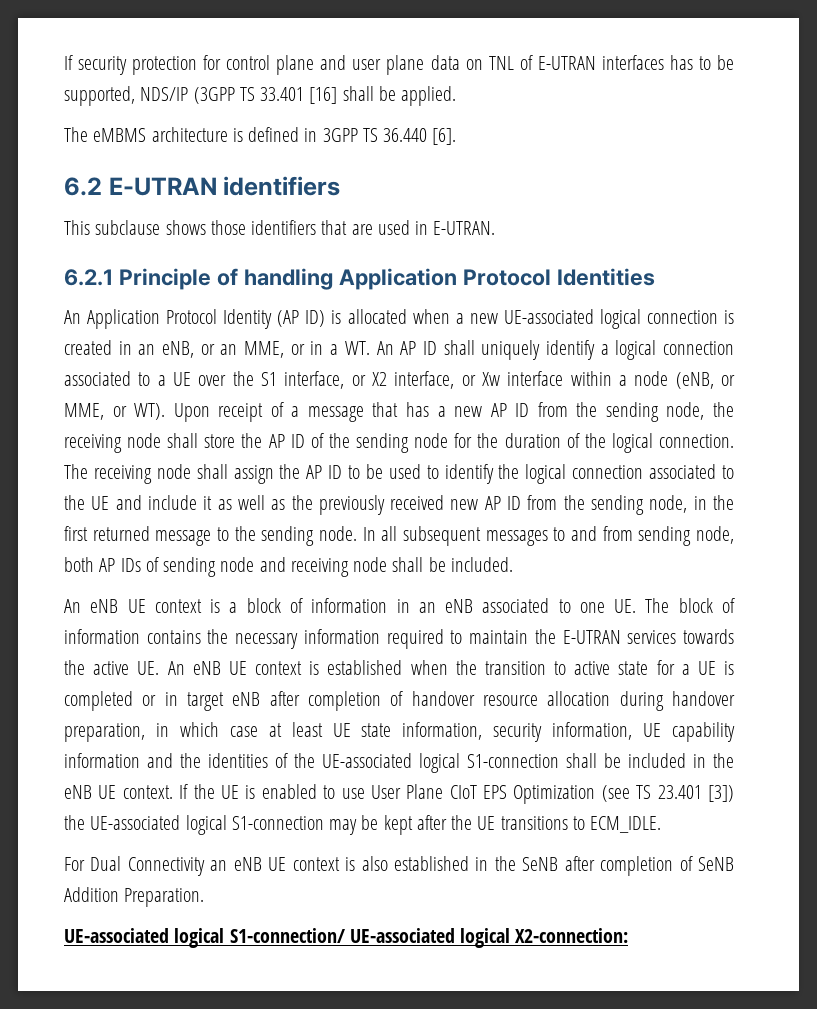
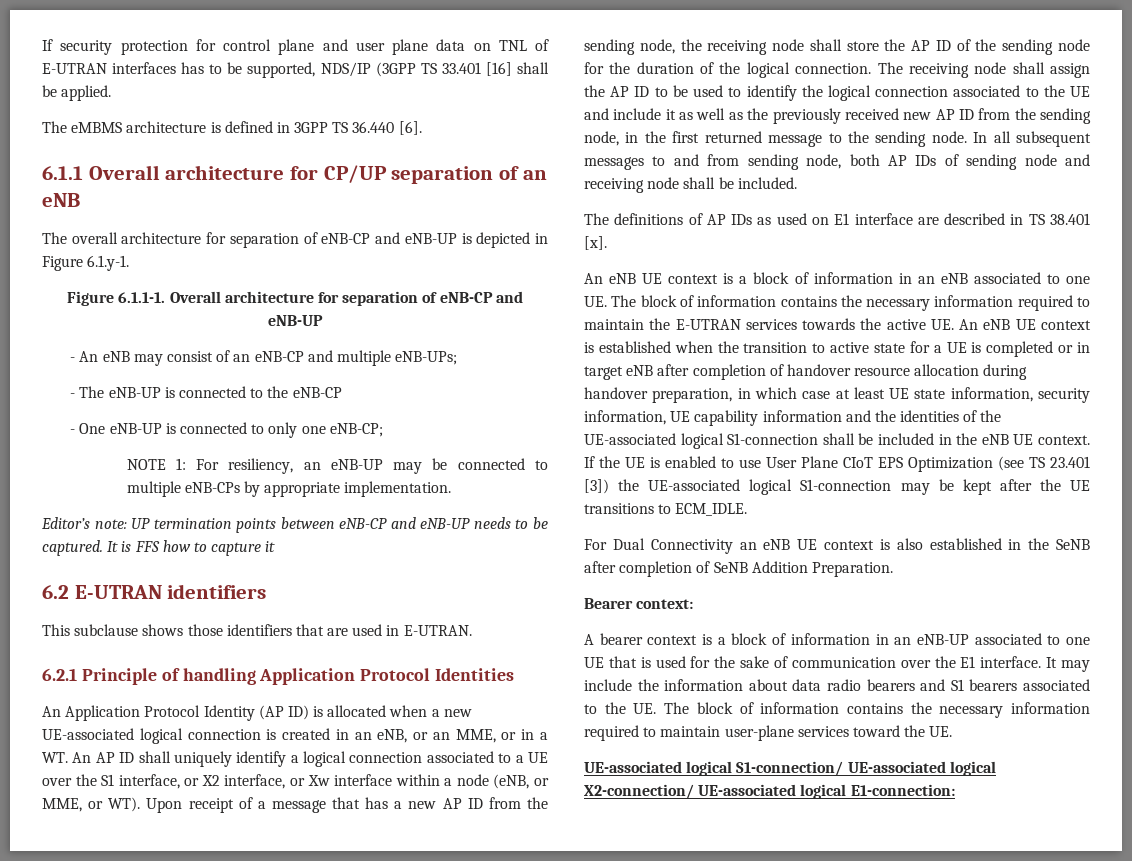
+ 6.1.1 Overall architecture for CP/UP separation of an eNB
+ The overall architecture for separation of eNB-CP and eNB-UP is depicted in Figure 6.1.y-1.
+ Figure 6.1.1-1. Overall architecture for separation of eNB-CP and eNB-UP
+ - An eNB may consist of an eNB-CP and multiple eNB-UPs;
+ - The eNB-UP is connected to the eNB-CP
+ - One eNB-UP is connected to only one eNB-CP;
+ NOTE 1: For resiliency, an eNB-UP may be connected to multiple eNB-CPs by appropriate implementation.
+ Editor’s note: UP termination points between eNB-CP and eNB-UP needs to be captured. It is FFS how to capture it
+ The definitions of AP IDs as used on E1 interface are described in TS 38.401 [x].
+ Bearer context:
+ A bearer context is a block of information in an eNB-UP associated to one UE that is used for the sake of communication over the E1 interface. It may include the information about data radio bearers and S1 bearers associated to the UE. The block of information contains the necessary information required to maintain user-plane services toward the UE.
- UE-associated logical S1-connection/ UE-associated logical X2-connection:
+ UE-associated logical S1-connection/ UE-associated logical X2-connection/ UE-associated logical E1-connection:

